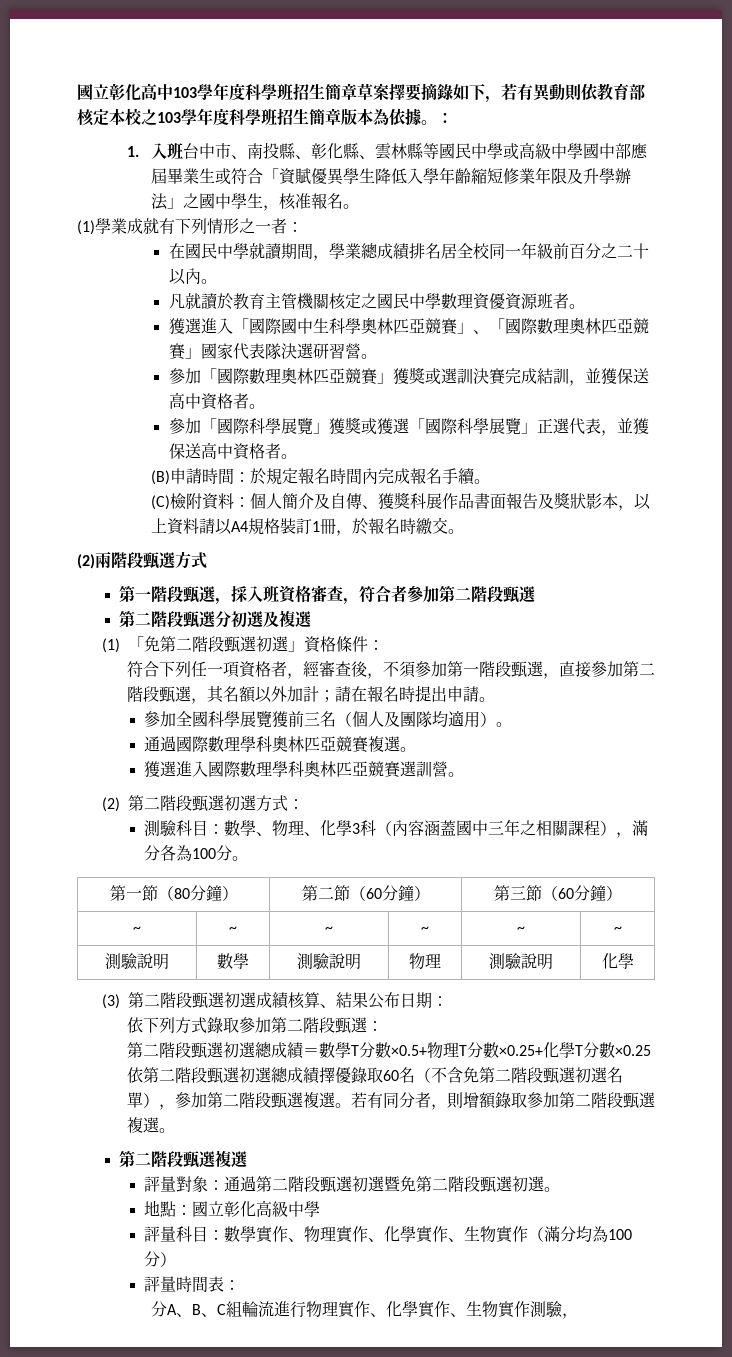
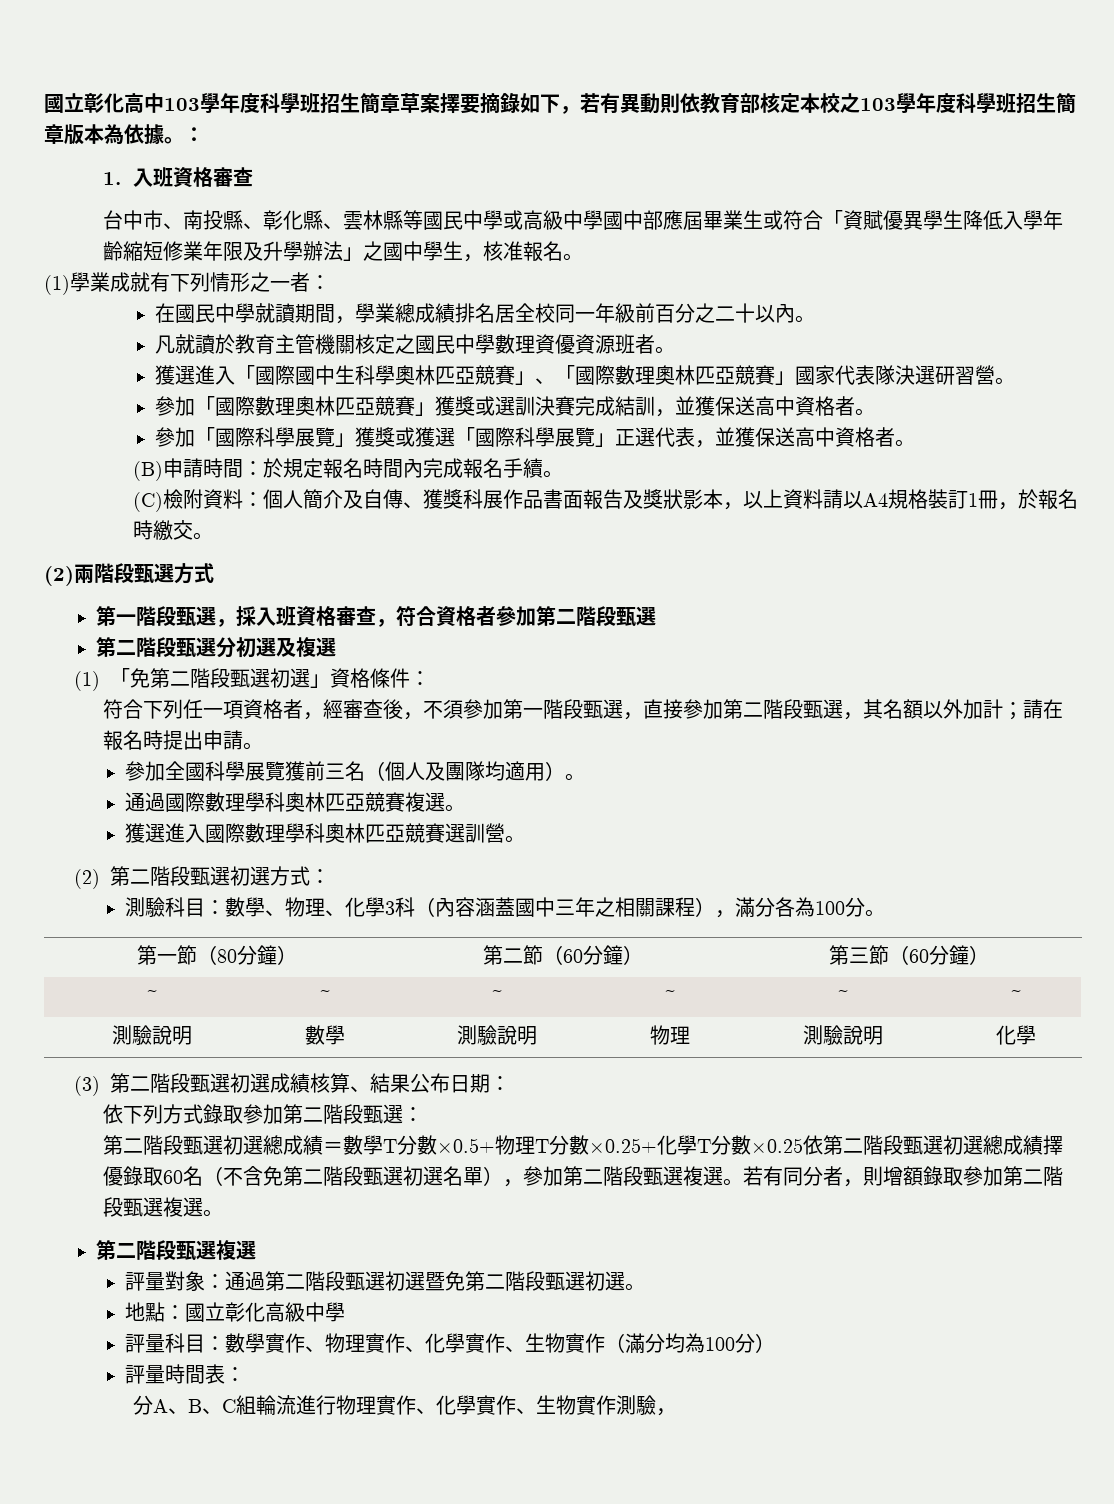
- 1.入班台中市、南投縣、彰化縣、雲林縣等國民中學或高級中學國中部應屆畢業生或符合「資賦優異學生降低入學年齡縮短修業年限及升學辦法」之國中學生，核准報名。
+ 1.入班資格審查
+ 台中市、南投縣、彰化縣、雲林縣等國民中學或高級中學國中部應屆畢業生或符合「資賦優異學生降低入學年齡縮短修業年限及升學辦法」之國中學生，核准報名。
- 第一階段甄選，採入班資格審查，符合者參加第二階段甄選
+ 第一階段甄選，採入班資格審查，符合資格者參加第二階段甄選

